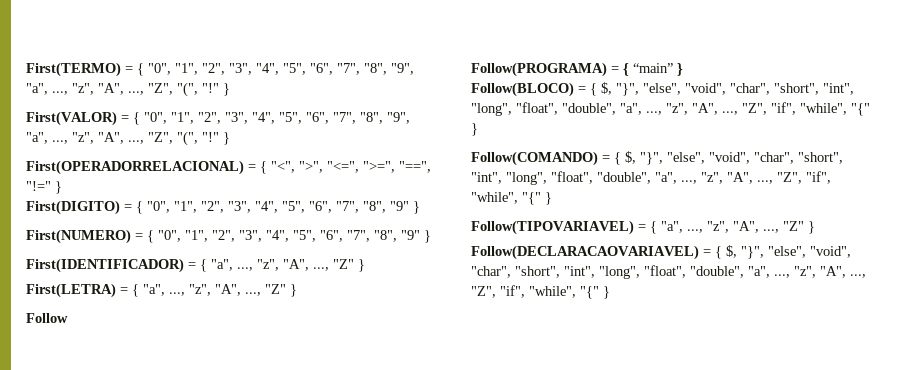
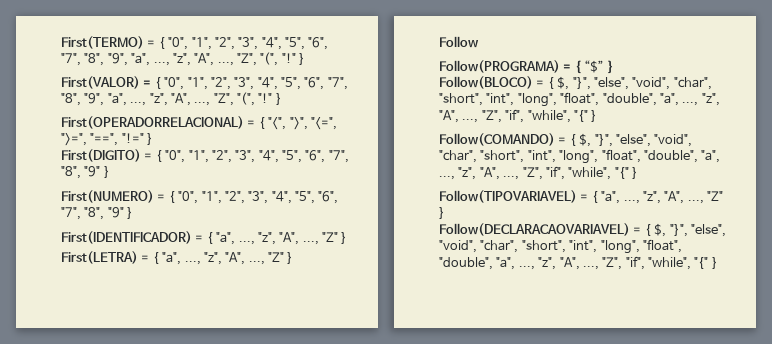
- Follow(PROGRAMA) = { “main” }
+ Follow(PROGRAMA) = { “$” }

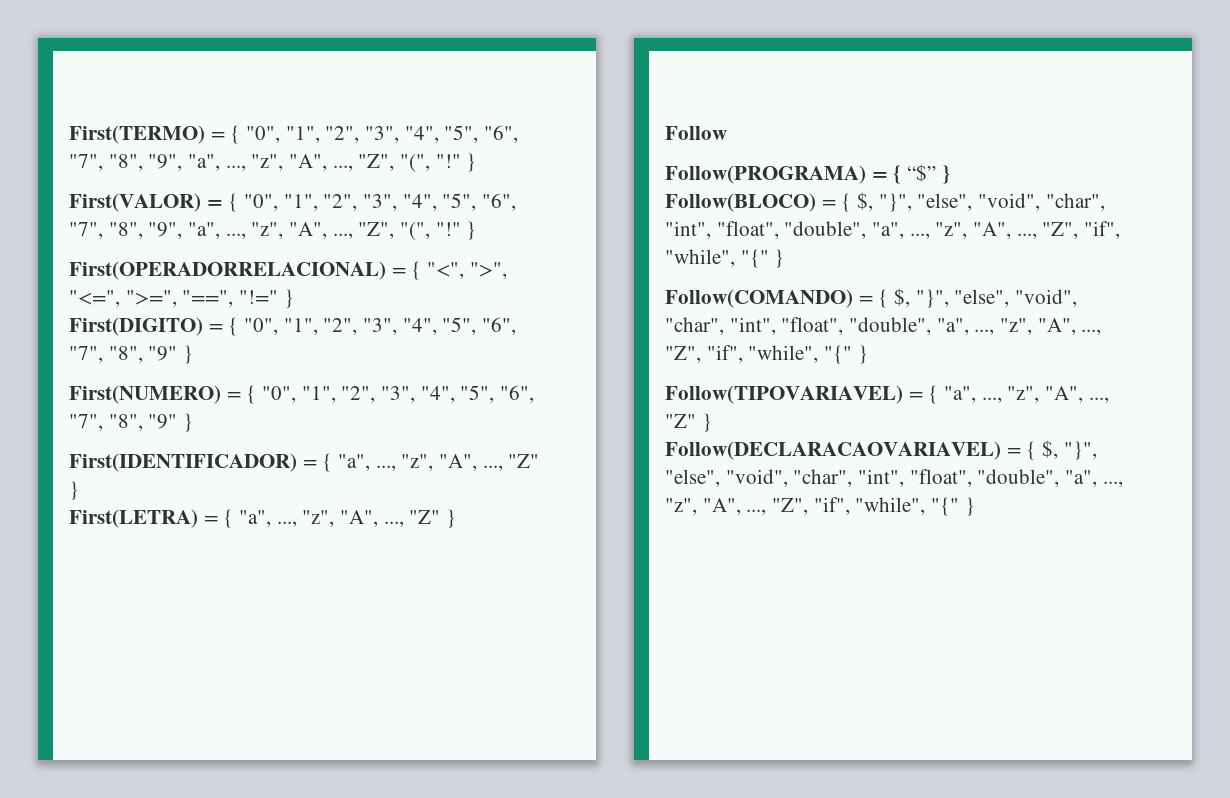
- Follow(BLOCO) = { $, "}", "else", "void", "char", "short", "int", "long", "float", "double", "a", ..., "z", "A", ..., "Z", "if", "while", "{" }
+ Follow(BLOCO) = { $, "}", "else", "void", "char", "int", "float", "double", "a", ..., "z", "A", ..., "Z", "if", "while", "{" }
- Follow(COMANDO) = { $, "}", "else", "void", "char", "short", "int", "long", "float", "double", "a", ..., "z", "A", ..., "Z", "if", "while", "{" }
+ Follow(COMANDO) = { $, "}", "else", "void", "char", "int", "float", "double", "a", ..., "z", "A", ..., "Z", "if", "while", "{" }
- Follow(DECLARACAOVARIAVEL) = { $, "}", "else", "void", "char", "short", "int", "long", "float", "double", "a", ..., "z", "A", ..., "Z", "if", "while", "{" }
+ Follow(DECLARACAOVARIAVEL) = { $, "}", "else", "void", "char", "int", "float", "double", "a", ..., "z", "A", ..., "Z", "if", "while", "{" }

